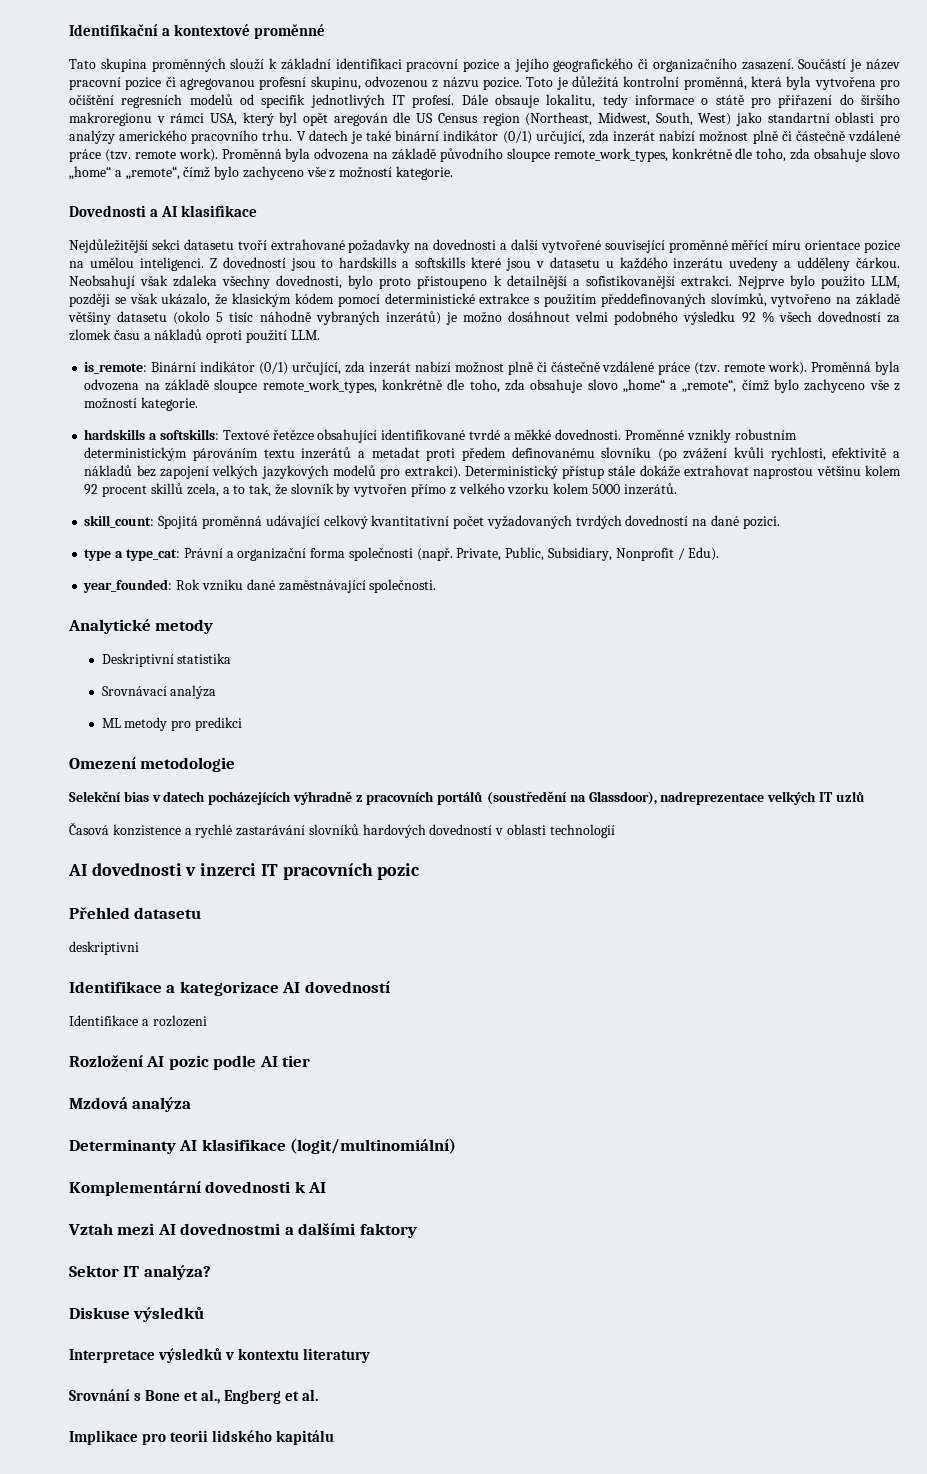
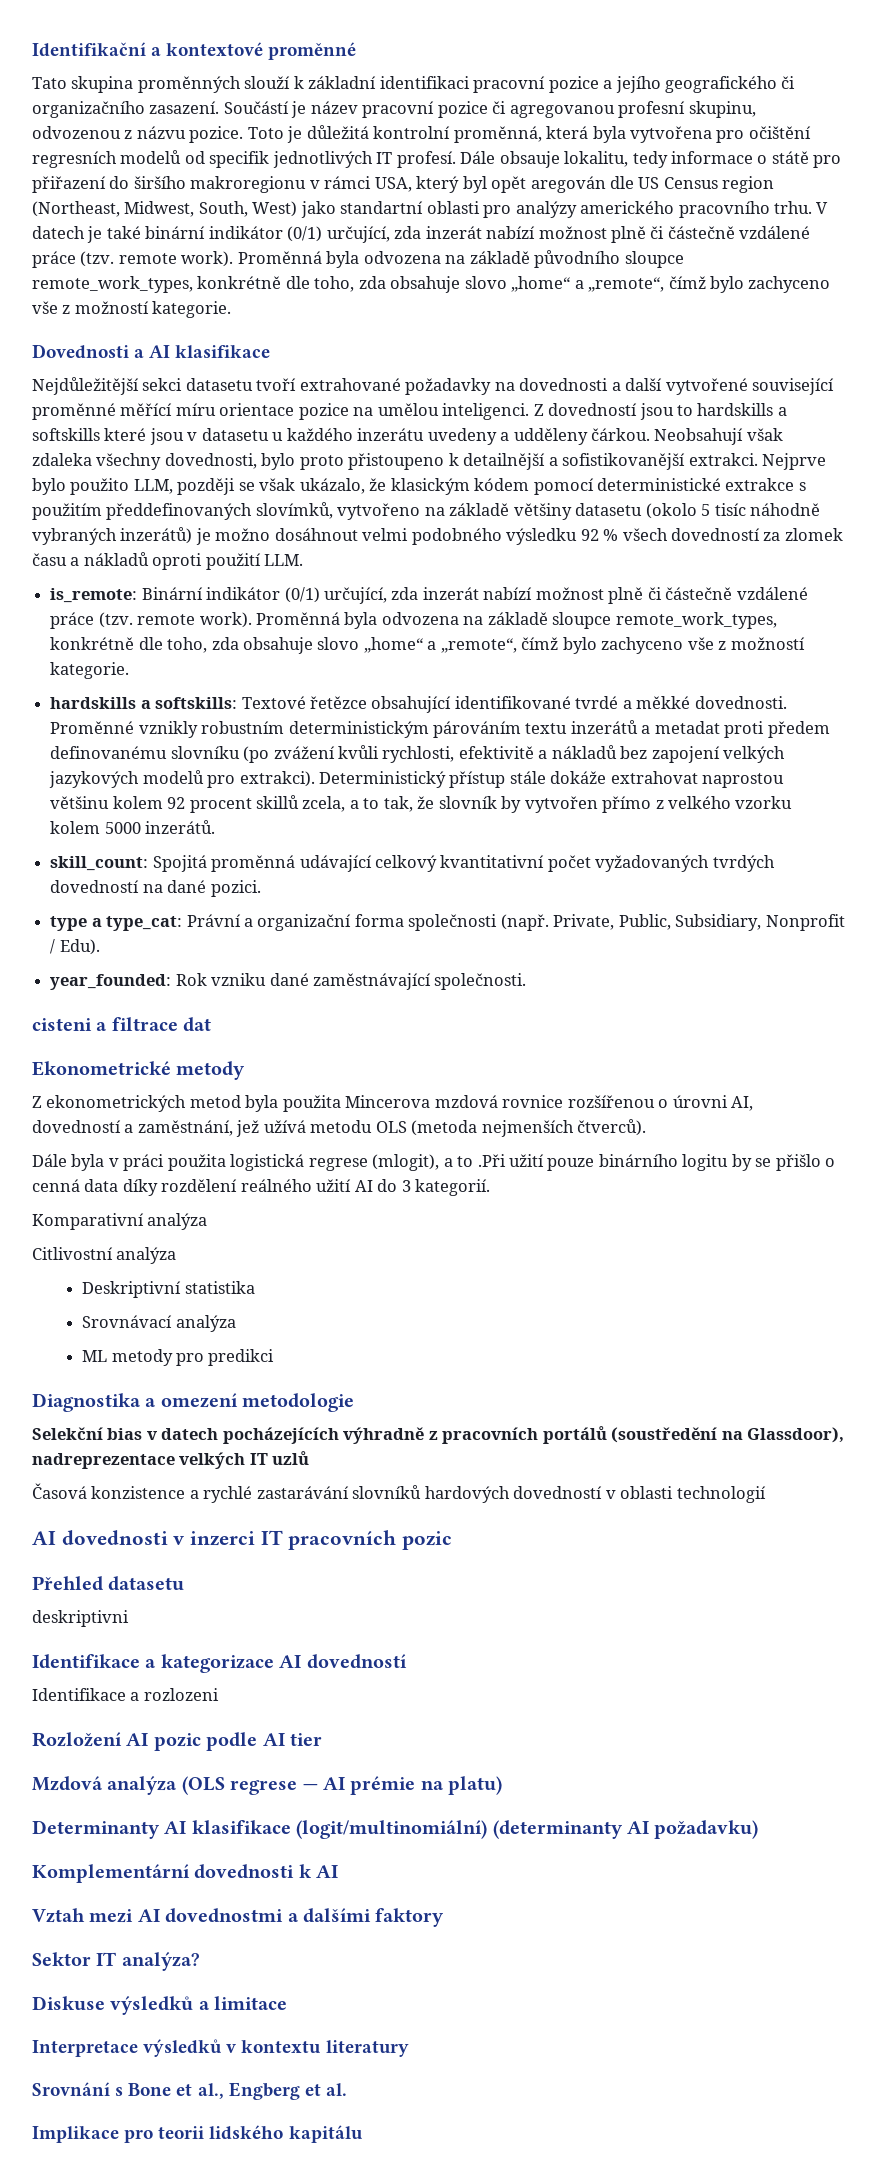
- Analytické metody
+ cisteni a filtrace dat
+ Ekonometrické metody
+ Z ekonometrických metod byla použita Mincerova mzdová rovnice rozšířenou o úrovni AI, dovedností a zaměstnání, jež užívá metodu OLS (metoda nejmenších čtverců).
+ Dále byla v práci použita logistická regrese (mlogit), a to .Při užití pouze binárního logitu by se přišlo o cenná data díky rozdělení reálného užití AI do 3 kategorií.
+ Komparativní analýza
+ Citlivostní analýza
- Omezení metodologie
+ Diagnostika a omezení metodologie
- Mzdová analýza
+ Mzdová analýza (OLS regrese — AI prémie na platu)
- Determinanty AI klasifikace (logit/multinomiální)
+ Determinanty AI klasifikace (logit/multinomiální) (determinanty AI požadavku)
- Diskuse výsledků
+ Diskuse výsledků a limitace

